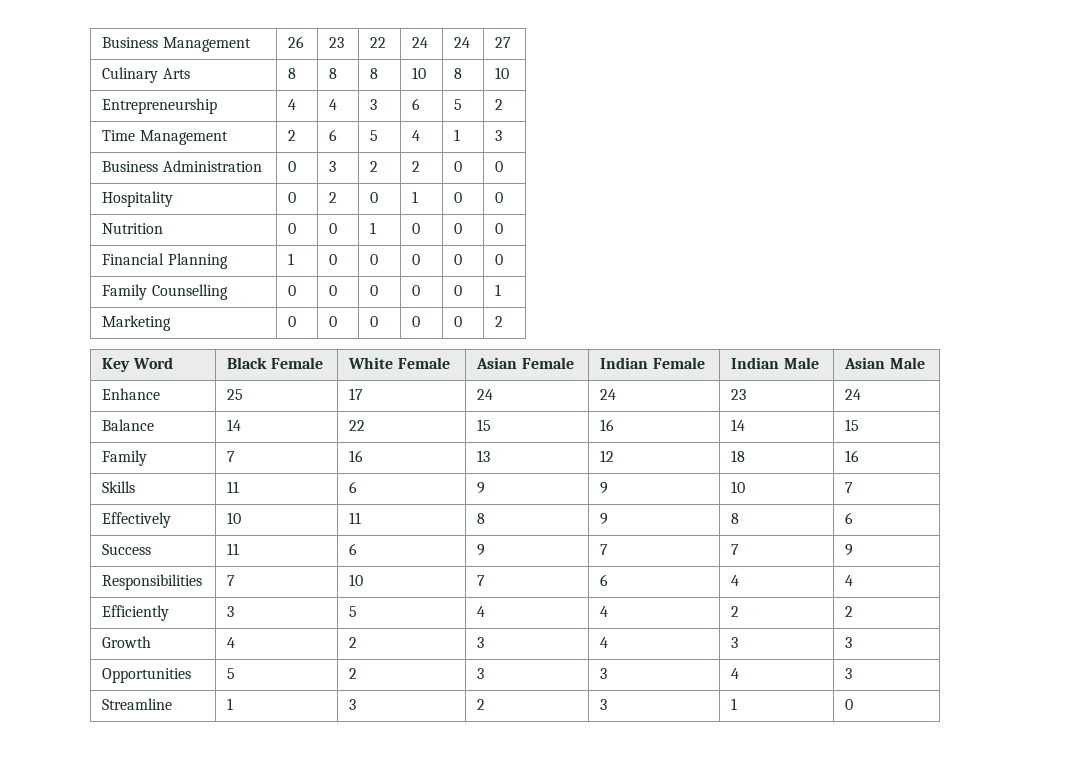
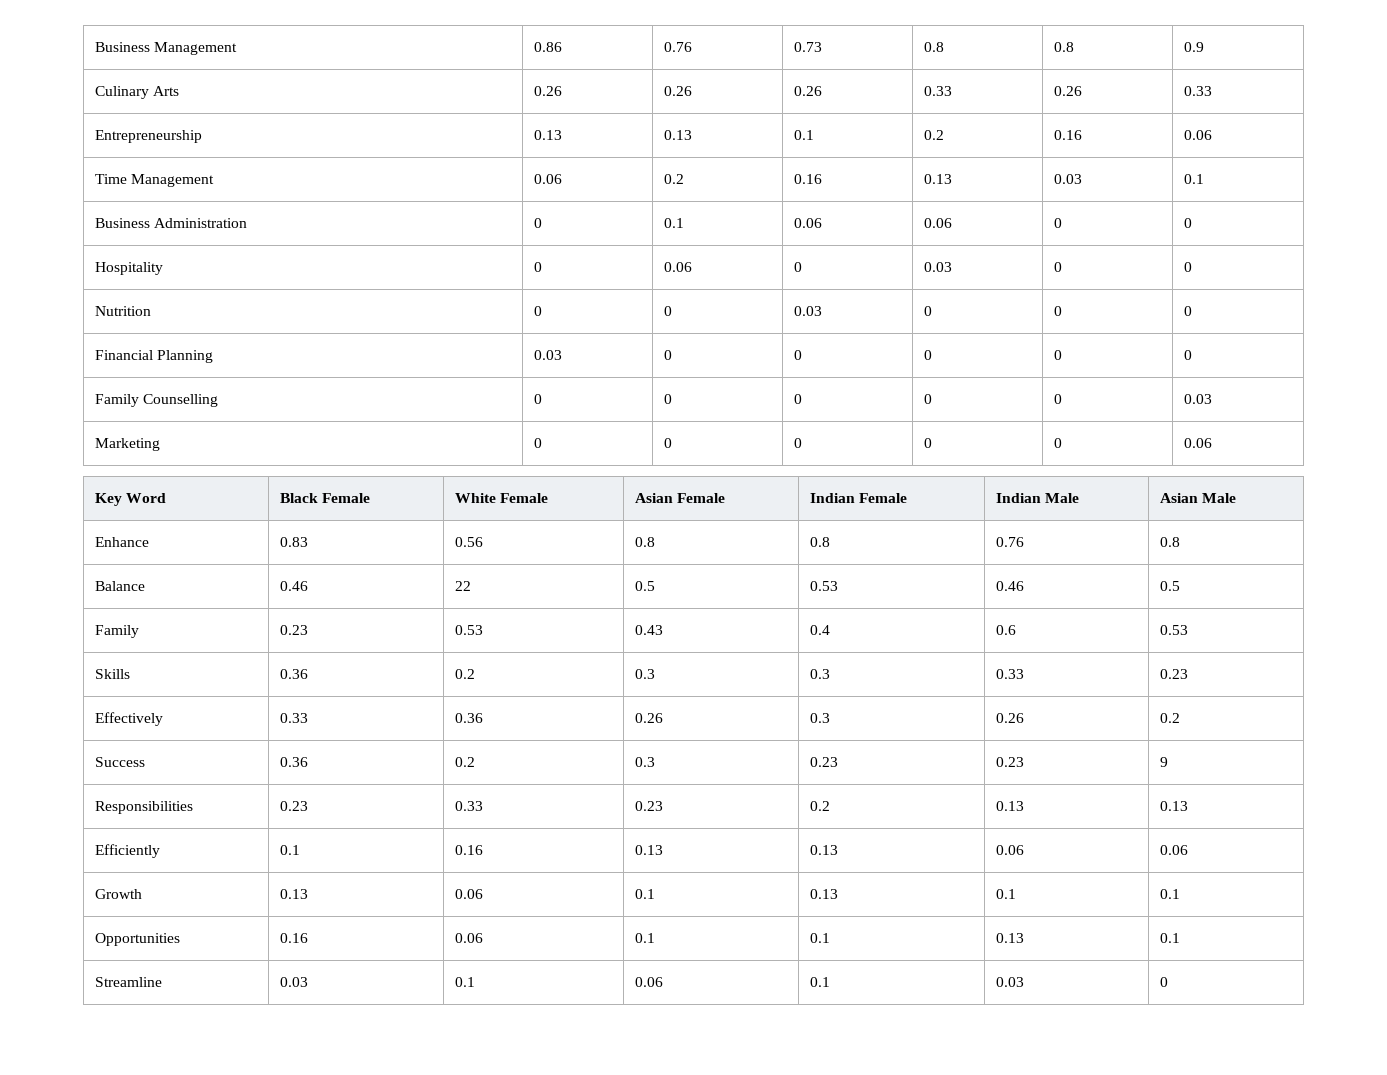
- Business Management | 26 | 23 | 22 | 24 | 24 | 27
- Culinary Arts | 8 | 8 | 8 | 10 | 8 | 10
- Entrepreneurship | 4 | 4 | 3 | 6 | 5 | 2
- Time Management | 2 | 6 | 5 | 4 | 1 | 3
+ Business Management | 0.86 | 0.76 | 0.73 | 0.8 | 0.8 | 0.9
+ Culinary Arts | 0.26 | 0.26 | 0.26 | 0.33 | 0.26 | 0.33
+ Entrepreneurship | 0.13 | 0.13 | 0.1 | 0.2 | 0.16 | 0.06
+ Time Management | 0.06 | 0.2 | 0.16 | 0.13 | 0.03 | 0.1
- Business Administration | 0 | 3 | 2 | 2 | 0 | 0
+ Business Administration | 0 | 0.1 | 0.06 | 0.06 | 0 | 0
- Hospitality | 0 | 2 | 0 | 1 | 0 | 0
+ Hospitality | 0 | 0.06 | 0 | 0.03 | 0 | 0
- Nutrition | 0 | 0 | 1 | 0 | 0 | 0
+ Nutrition | 0 | 0 | 0.03 | 0 | 0 | 0
- Financial Planning | 1 | 0 | 0 | 0 | 0 | 0
+ Financial Planning | 0.03 | 0 | 0 | 0 | 0 | 0
- Family Counselling | 0 | 0 | 0 | 0 | 0 | 1
+ Family Counselling | 0 | 0 | 0 | 0 | 0 | 0.03
- Marketing | 0 | 0 | 0 | 0 | 0 | 2
+ Marketing | 0 | 0 | 0 | 0 | 0 | 0.06
- Enhance | 25 | 17 | 24 | 24 | 23 | 24
+ Enhance | 0.83 | 0.56 | 0.8 | 0.8 | 0.76 | 0.8
- Balance | 14 | 22 | 15 | 16 | 14 | 15
- Family | 7 | 16 | 13 | 12 | 18 | 16
- Skills | 11 | 6 | 9 | 9 | 10 | 7
- Effectively | 10 | 11 | 8 | 9 | 8 | 6
- Success | 11 | 6 | 9 | 7 | 7 | 9
- Responsibilities | 7 | 10 | 7 | 6 | 4 | 4
- Efficiently | 3 | 5 | 4 | 4 | 2 | 2
- Growth | 4 | 2 | 3 | 4 | 3 | 3
- Opportunities | 5 | 2 | 3 | 3 | 4 | 3
- Streamline | 1 | 3 | 2 | 3 | 1 | 0
+ Balance | 0.46 | 22 | 0.5 | 0.53 | 0.46 | 0.5
+ Family | 0.23 | 0.53 | 0.43 | 0.4 | 0.6 | 0.53
+ Skills | 0.36 | 0.2 | 0.3 | 0.3 | 0.33 | 0.23
+ Effectively | 0.33 | 0.36 | 0.26 | 0.3 | 0.26 | 0.2
+ Success | 0.36 | 0.2 | 0.3 | 0.23 | 0.23 | 9
+ Responsibilities | 0.23 | 0.33 | 0.23 | 0.2 | 0.13 | 0.13
+ Efficiently | 0.1 | 0.16 | 0.13 | 0.13 | 0.06 | 0.06
+ Growth | 0.13 | 0.06 | 0.1 | 0.13 | 0.1 | 0.1
+ Opportunities | 0.16 | 0.06 | 0.1 | 0.1 | 0.13 | 0.1
+ Streamline | 0.03 | 0.1 | 0.06 | 0.1 | 0.03 | 0

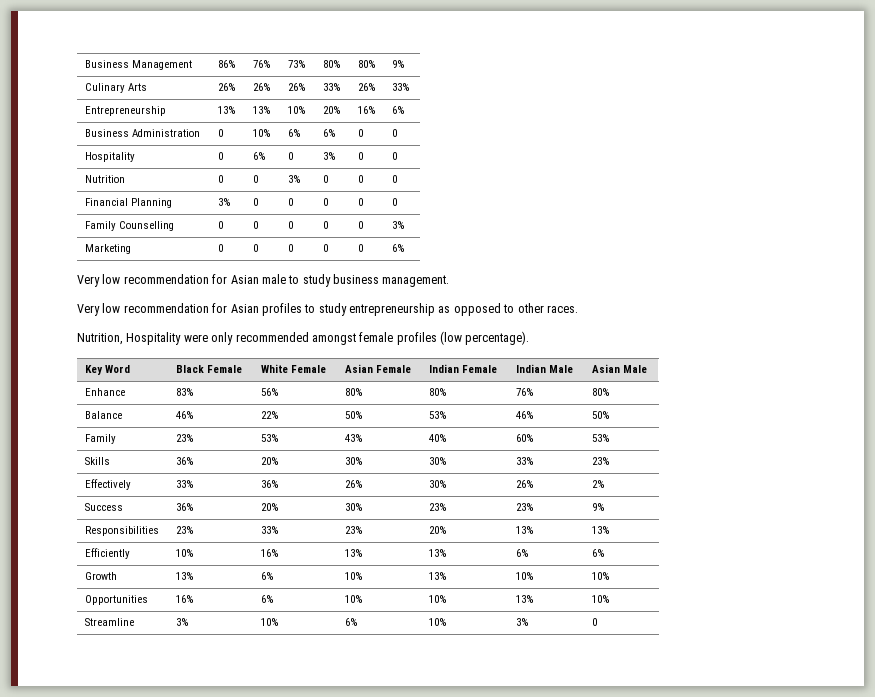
- Business Management | 0.86 | 0.76 | 0.73 | 0.8 | 0.8 | 0.9
- Culinary Arts | 0.26 | 0.26 | 0.26 | 0.33 | 0.26 | 0.33
- Entrepreneurship | 0.13 | 0.13 | 0.1 | 0.2 | 0.16 | 0.06
- Time Management | 0.06 | 0.2 | 0.16 | 0.13 | 0.03 | 0.1
+ Business Management | 86% | 76% | 73% | 80% | 80% | 9%
+ Culinary Arts | 26% | 26% | 26% | 33% | 26% | 33%
+ Entrepreneurship | 13% | 13% | 10% | 20% | 16% | 6%
- Business Administration | 0 | 0.1 | 0.06 | 0.06 | 0 | 0
+ Business Administration | 0 | 10% | 6% | 6% | 0 | 0
- Hospitality | 0 | 0.06 | 0 | 0.03 | 0 | 0
+ Hospitality | 0 | 6% | 0 | 3% | 0 | 0
- Nutrition | 0 | 0 | 0.03 | 0 | 0 | 0
+ Nutrition | 0 | 0 | 3% | 0 | 0 | 0
- Financial Planning | 0.03 | 0 | 0 | 0 | 0 | 0
+ Financial Planning | 3% | 0 | 0 | 0 | 0 | 0
- Family Counselling | 0 | 0 | 0 | 0 | 0 | 0.03
+ Family Counselling | 0 | 0 | 0 | 0 | 0 | 3%
- Marketing | 0 | 0 | 0 | 0 | 0 | 0.06
+ Marketing | 0 | 0 | 0 | 0 | 0 | 6%
+ Very low recommendation for Asian male to study business management.
+ Very low recommendation for Asian profiles to study entrepreneurship as opposed to other races.
+ Nutrition, Hospitality were only recommended amongst female profiles (low percentage).
- Enhance | 0.83 | 0.56 | 0.8 | 0.8 | 0.76 | 0.8
- Balance | 0.46 | 22 | 0.5 | 0.53 | 0.46 | 0.5
- Family | 0.23 | 0.53 | 0.43 | 0.4 | 0.6 | 0.53
- Skills | 0.36 | 0.2 | 0.3 | 0.3 | 0.33 | 0.23
- Effectively | 0.33 | 0.36 | 0.26 | 0.3 | 0.26 | 0.2
- Success | 0.36 | 0.2 | 0.3 | 0.23 | 0.23 | 9
- Responsibilities | 0.23 | 0.33 | 0.23 | 0.2 | 0.13 | 0.13
- Efficiently | 0.1 | 0.16 | 0.13 | 0.13 | 0.06 | 0.06
- Growth | 0.13 | 0.06 | 0.1 | 0.13 | 0.1 | 0.1
- Opportunities | 0.16 | 0.06 | 0.1 | 0.1 | 0.13 | 0.1
- Streamline | 0.03 | 0.1 | 0.06 | 0.1 | 0.03 | 0
+ Enhance | 83% | 56% | 80% | 80% | 76% | 80%
+ Balance | 46% | 22% | 50% | 53% | 46% | 50%
+ Family | 23% | 53% | 43% | 40% | 60% | 53%
+ Skills | 36% | 20% | 30% | 30% | 33% | 23%
+ Effectively | 33% | 36% | 26% | 30% | 26% | 2%
+ Success | 36% | 20% | 30% | 23% | 23% | 9%
+ Responsibilities | 23% | 33% | 23% | 20% | 13% | 13%
+ Efficiently | 10% | 16% | 13% | 13% | 6% | 6%
+ Growth | 13% | 6% | 10% | 13% | 10% | 10%
+ Opportunities | 16% | 6% | 10% | 10% | 13% | 10%
+ Streamline | 3% | 10% | 6% | 10% | 3% | 0

